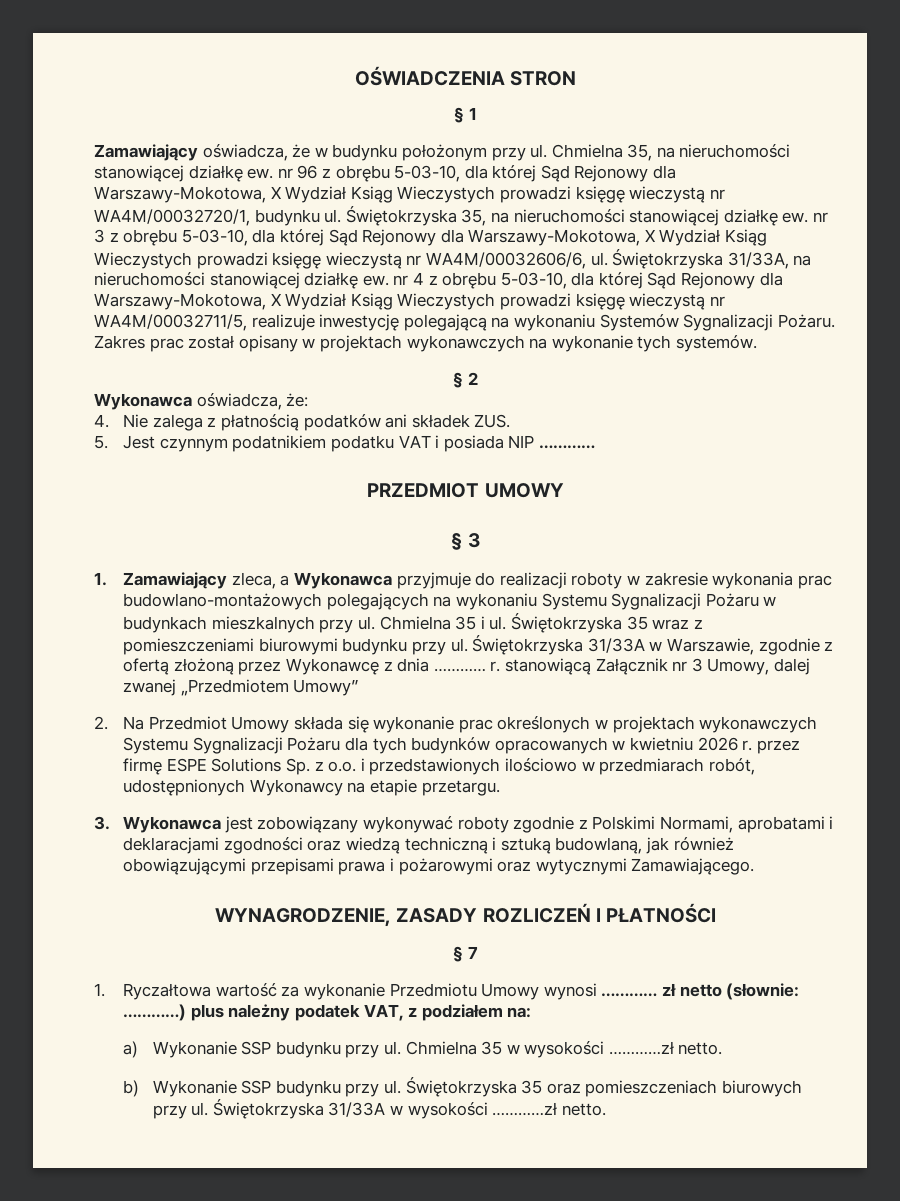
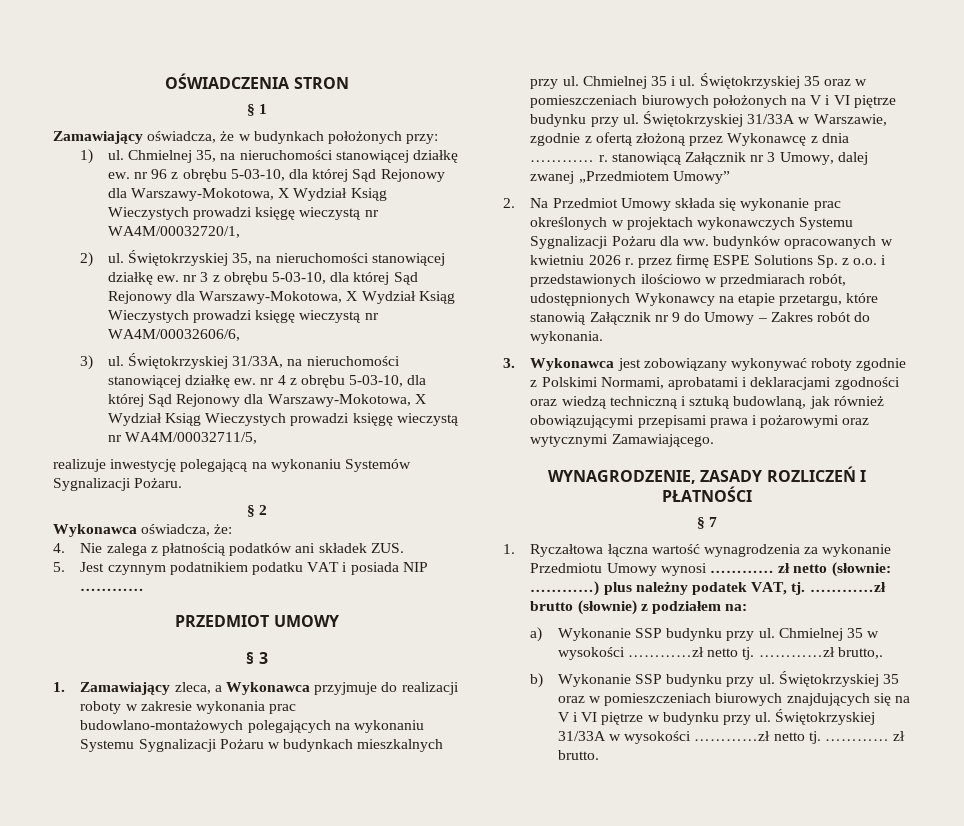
- Zamawiający oświadcza, że w budynku położonym przy ul. Chmielna 35, na nieruchomości stanowiącej działkę ew. nr 96 z obrębu 5-03-10, dla której Sąd Rejonowy dla Warszawy-Mokotowa, X Wydział Ksiąg Wieczystych prowadzi księgę wieczystą nr WA4M/00032720/1, budynku ul. Świętokrzyska 35, na nieruchomości stanowiącej działkę ew. nr 3 z obrębu 5-03-10, dla której Sąd Rejonowy dla Warszawy-Mokotowa, X Wydział Ksiąg Wieczystych prowadzi księgę wieczystą nr WA4M/00032606/6, ul. Świętokrzyska 31/33A, na nieruchomości stanowiącej działkę ew. nr 4 z obrębu 5-03-10, dla której Sąd Rejonowy dla Warszawy-Mokotowa, X Wydział Ksiąg Wieczystych prowadzi księgę wieczystą nr WA4M/00032711/5, realizuje inwestycję polegającą na wykonaniu Systemów Sygnalizacji Pożaru. Zakres prac został opisany w projektach wykonawczych na wykonanie tych systemów.
+ Zamawiający oświadcza, że w budynkach położonych przy:
+ 1) ul. Chmielnej 35, na nieruchomości stanowiącej działkę ew. nr 96 z obrębu 5-03-10, dla której Sąd Rejonowy dla Warszawy-Mokotowa, X Wydział Ksiąg Wieczystych prowadzi księgę wieczystą nr WA4M/00032720/1,
+ 2) ul. Świętokrzyskiej 35, na nieruchomości stanowiącej działkę ew. nr 3 z obrębu 5-03-10, dla której Sąd Rejonowy dla Warszawy-Mokotowa, X Wydział Ksiąg Wieczystych prowadzi księgę wieczystą nr WA4M/00032606/6,
+ 3) ul. Świętokrzyskiej 31/33A, na nieruchomości stanowiącej działkę ew. nr 4 z obrębu 5-03-10, dla której Sąd Rejonowy dla Warszawy-Mokotowa, X Wydział Ksiąg Wieczystych prowadzi księgę wieczystą nr WA4M/00032711/5,
+ realizuje inwestycję polegającą na wykonaniu Systemów Sygnalizacji Pożaru.
- Chmielna 35 i ul.
+ Chmielnej 35 i ul.
- Świętokrzyska 35 wraz z pomieszczeniami biurowymi budynku przy ul. Świętokrzyska 31/33A w Warszawie, zgodnie z ofertą złożoną przez Wykonawcę z dnia ………… r. stanowiącą Załącznik nr 3 Umowy, dalej zwanej „Przedmiotem Umowy”
+ Świętokrzyskiej 35 oraz w pomieszczeniach biurowych położonych na V i VI piętrze budynku przy ul. Świętokrzyskiej 31/33A w Warszawie, zgodnie z ofertą złożoną przez Wykonawcę z dnia ………… r. stanowiącą Załącznik nr 3 Umowy, dalej zwanej „Przedmiotem Umowy”
- 2. Na Przedmiot Umowy składa się wykonanie prac określonych w projektach wykonawczych Systemu Sygnalizacji Pożaru dla tych budynków opracowanych w kwietniu 2026 r. przez firmę ESPE Solutions Sp. z o.o. i przedstawionych ilościowo w przedmiarach robót, udostępnionych Wykonawcy na etapie przetargu.
+ 2. Na Przedmiot Umowy składa się wykonanie prac określonych w projektach wykonawczych Systemu Sygnalizacji Pożaru dla ww. budynków opracowanych w kwietniu 2026 r. przez firmę ESPE Solutions Sp. z o.o. i przedstawionych ilościowo w przedmiarach robót, udostępnionych Wykonawcy na etapie przetargu, które stanowią Załącznik nr 9 do Umowy – Zakres robót do wykonania.
- 1. Ryczałtowa wartość za wykonanie Przedmiotu Umowy wynosi ………… zł netto (słownie: …………) plus należny podatek VAT, z podziałem na:
+ 1. Ryczałtowa łączna wartość wynagrodzenia za wykonanie Przedmiotu Umowy wynosi ………… zł netto (słownie: …………) plus należny podatek VAT, tj. …………zł brutto (słownie) z podziałem na:
- Chmielna 35 w wysokości …………zł netto.
+ Chmielnej 35 w wysokości …………zł netto tj. …………zł brutto,.
- Świętokrzyska 35 oraz pomieszczeniach biurowych przy ul. Świętokrzyska 31/33A w wysokości …………zł netto.
+ Świętokrzyskiej 35 oraz w pomieszczeniach biurowych znajdujących się na V i VI piętrze w budynku przy ul. Świętokrzyskiej 31/33A w wysokości …………zł netto tj. ………… zł brutto.

